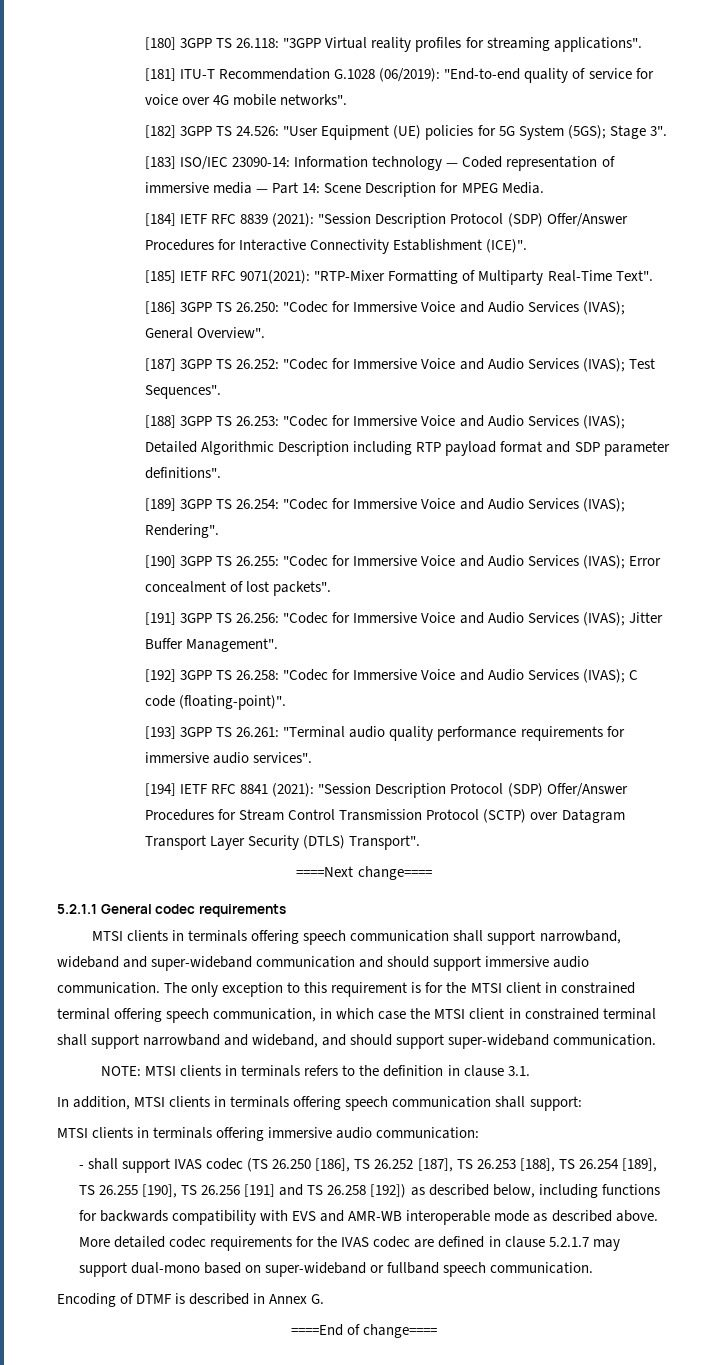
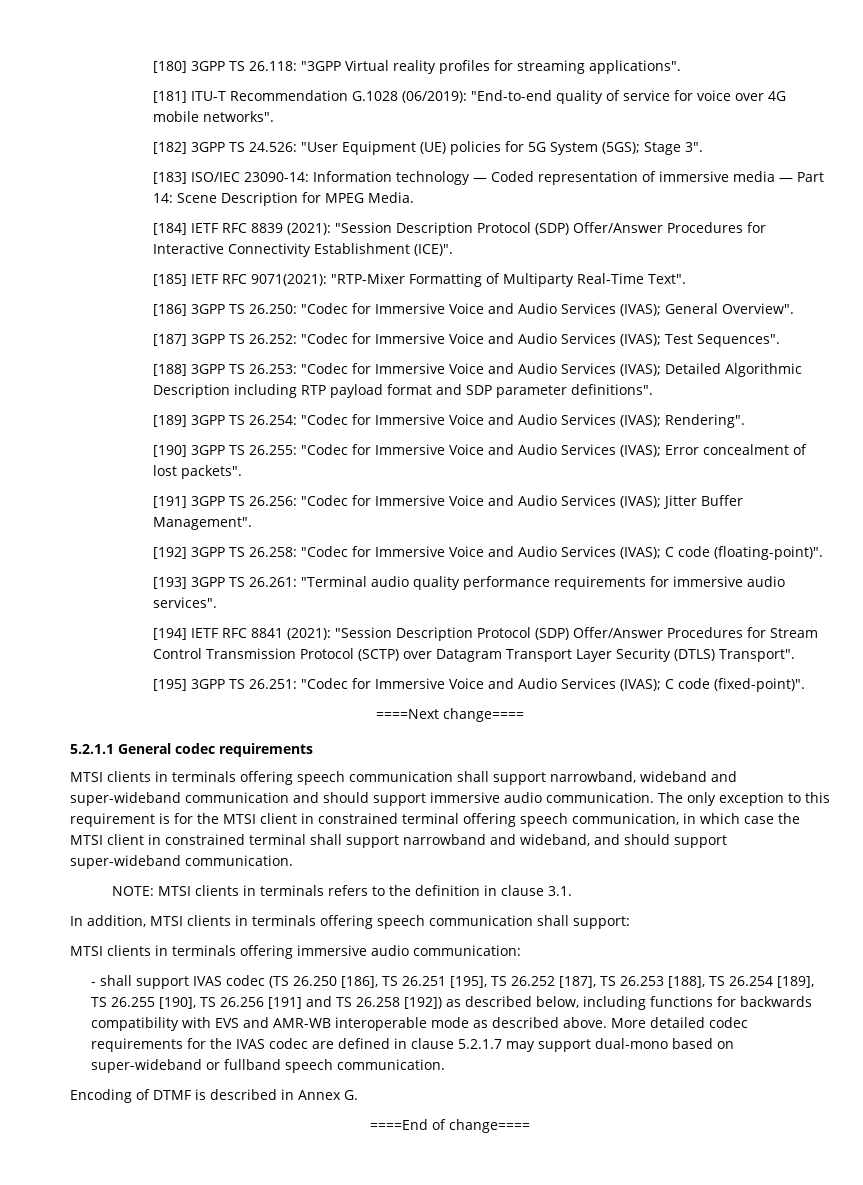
+ [195] 3GPP TS 26.251: "Codec for Immersive Voice and Audio Services (IVAS); C code (fixed-point)".
- - shall support IVAS codec (TS 26.250 [186], TS 26.252 [187], TS 26.253 [188], TS 26.254 [189], TS 26.255 [190], TS 26.256 [191] and TS 26.258 [192]) as described below, including functions for backwards compatibility with EVS and AMR-WB interoperable mode as described above.
+ - shall support IVAS codec (TS 26.250 [186], TS 26.251 [195], TS 26.252 [187], TS 26.253 [188], TS 26.254 [189], TS 26.255 [190], TS 26.256 [191] and TS 26.258 [192]) as described below, including functions for backwards compatibility with EVS and AMR-WB interoperable mode as described above.

